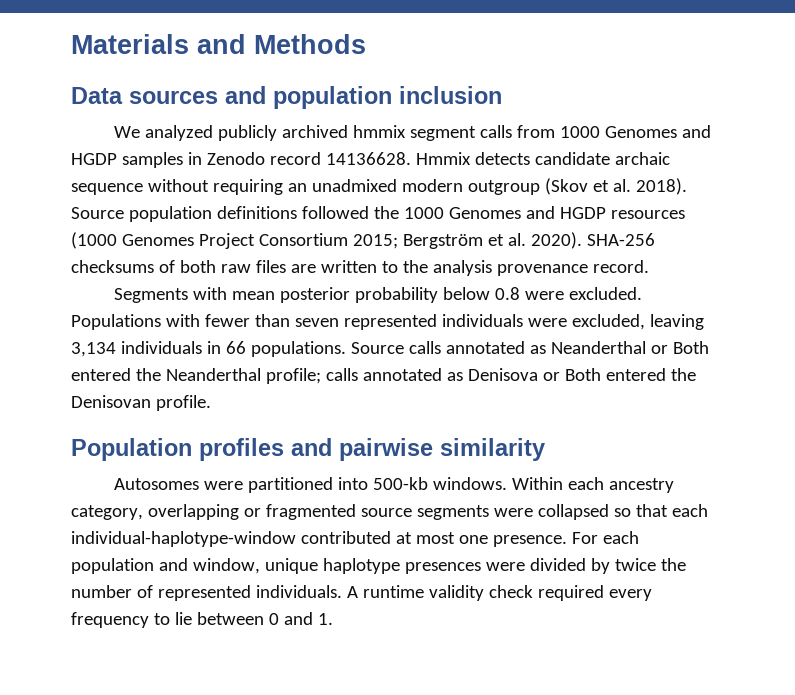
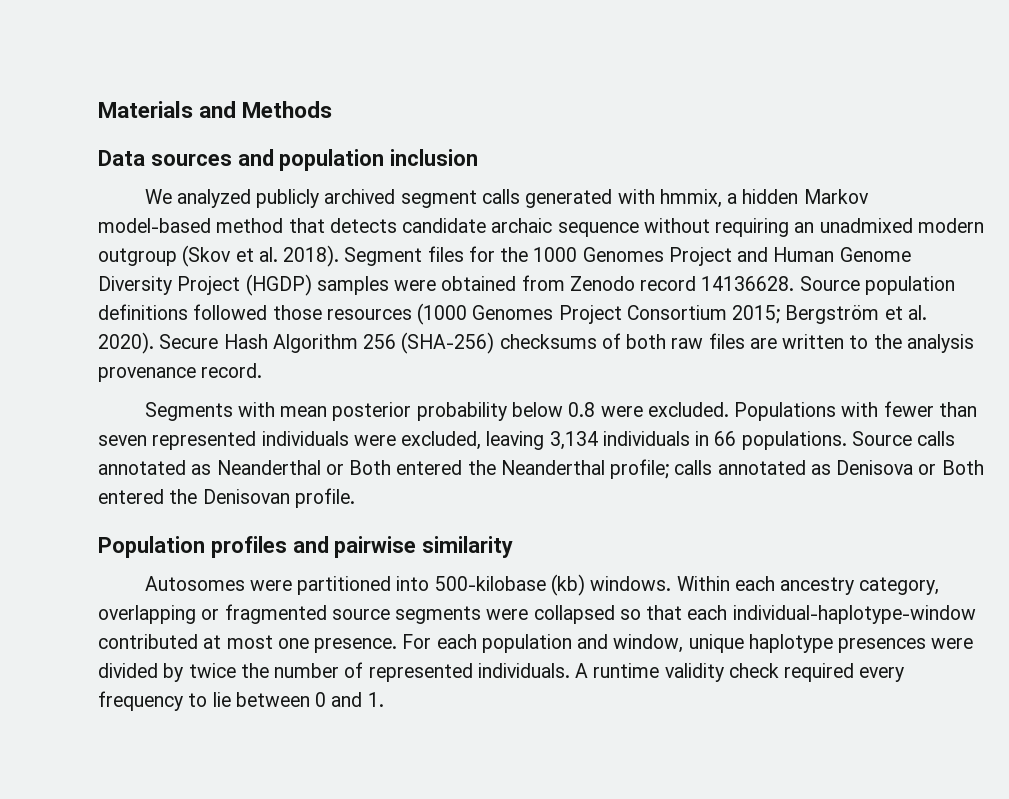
- We analyzed publicly archived hmmix segment calls from 1000 Genomes and HGDP samples in Zenodo record 14136628. Hmmix detects candidate archaic sequence without requiring an unadmixed modern outgroup (Skov et al. 2018).
+ We analyzed publicly archived segment calls generated with hmmix, a hidden Markov model-based method that detects candidate archaic sequence without requiring an unadmixed modern outgroup (Skov et al. 2018).
- Source population definitions followed the 1000 Genomes and HGDP resources (1000 Genomes Project Consortium 2015; Bergström et al. 2020).
+ Segment files for the 1000 Genomes Project and Human Genome Diversity Project (HGDP) samples were obtained from Zenodo record 14136628. Source population definitions followed those resources (1000 Genomes Project Consortium 2015; Bergström et al. 2020).
- SHA-256 checksums of both raw files are written to the analysis provenance record.
+ Secure Hash Algorithm 256 (SHA-256) checksums of both raw files are written to the analysis provenance record.
- Autosomes were partitioned into 500-kb windows.
+ Autosomes were partitioned into 500-kilobase (kb) windows.

